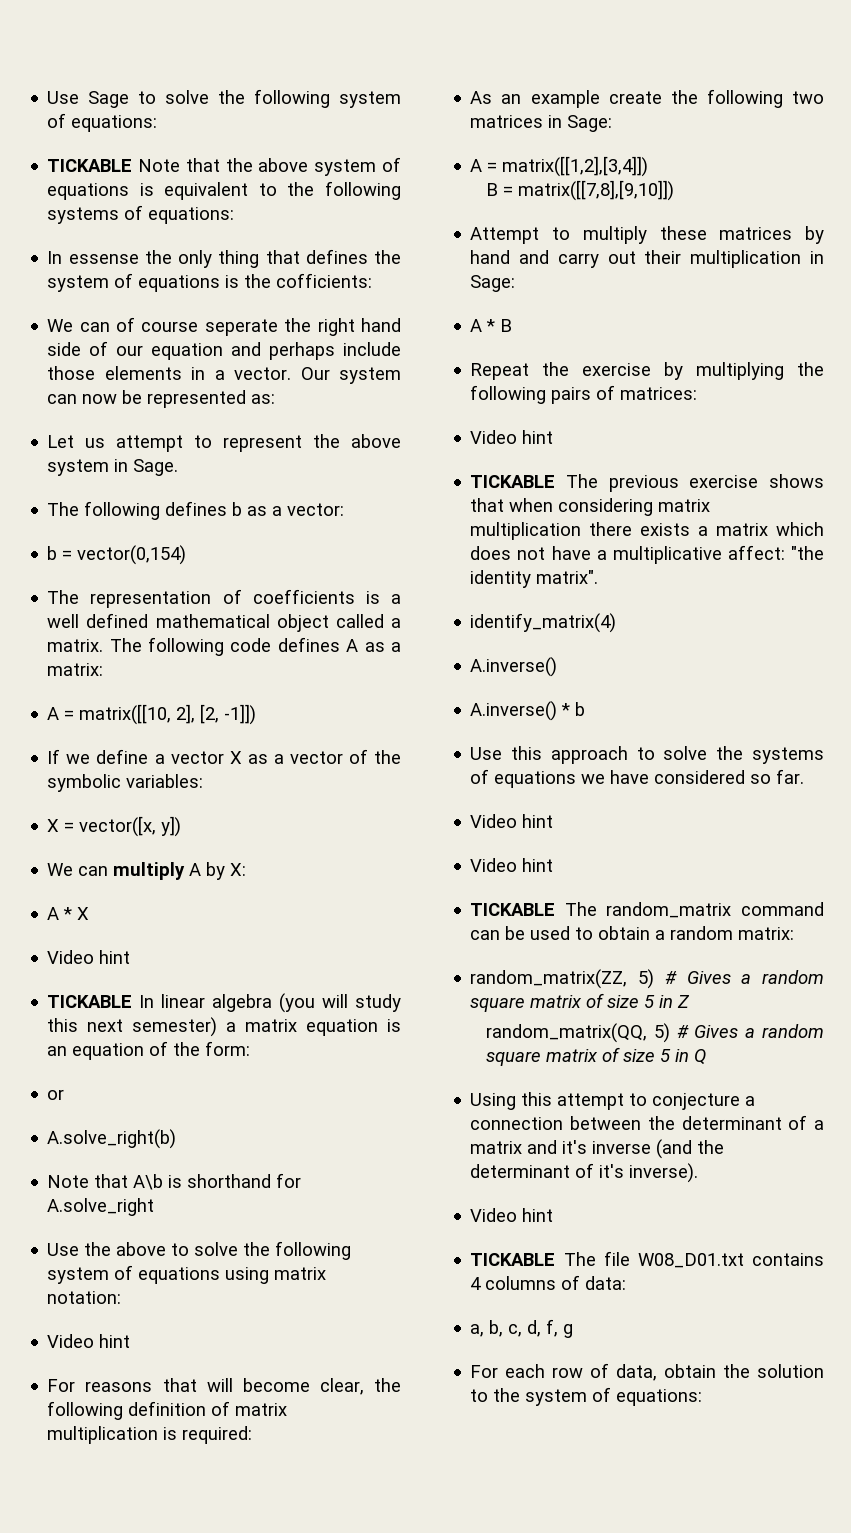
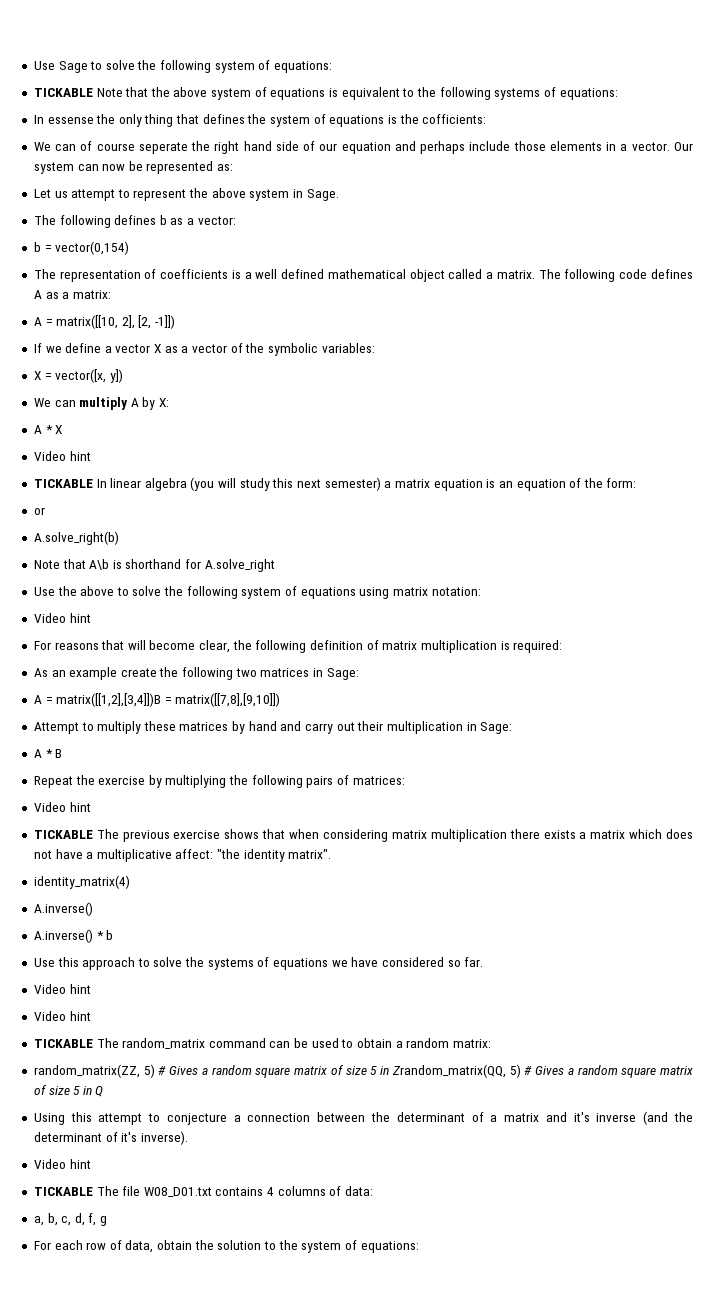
- A = matrix([[1,2],[3,4]])
- B = matrix([[7,8],[9,10]])
+ A = matrix([[1,2],[3,4]])B = matrix([[7,8],[9,10]])
- identify_matrix(4)
+ identity_matrix(4)
- random_matrix(ZZ, 5) # Gives a random square matrix of size 5 in Z
- random_matrix(QQ, 5) # Gives a random square matrix of size 5 in Q
+ random_matrix(ZZ, 5) # Gives a random square matrix of size 5 in Zrandom_matrix(QQ, 5) # Gives a random square matrix of size 5 in Q

